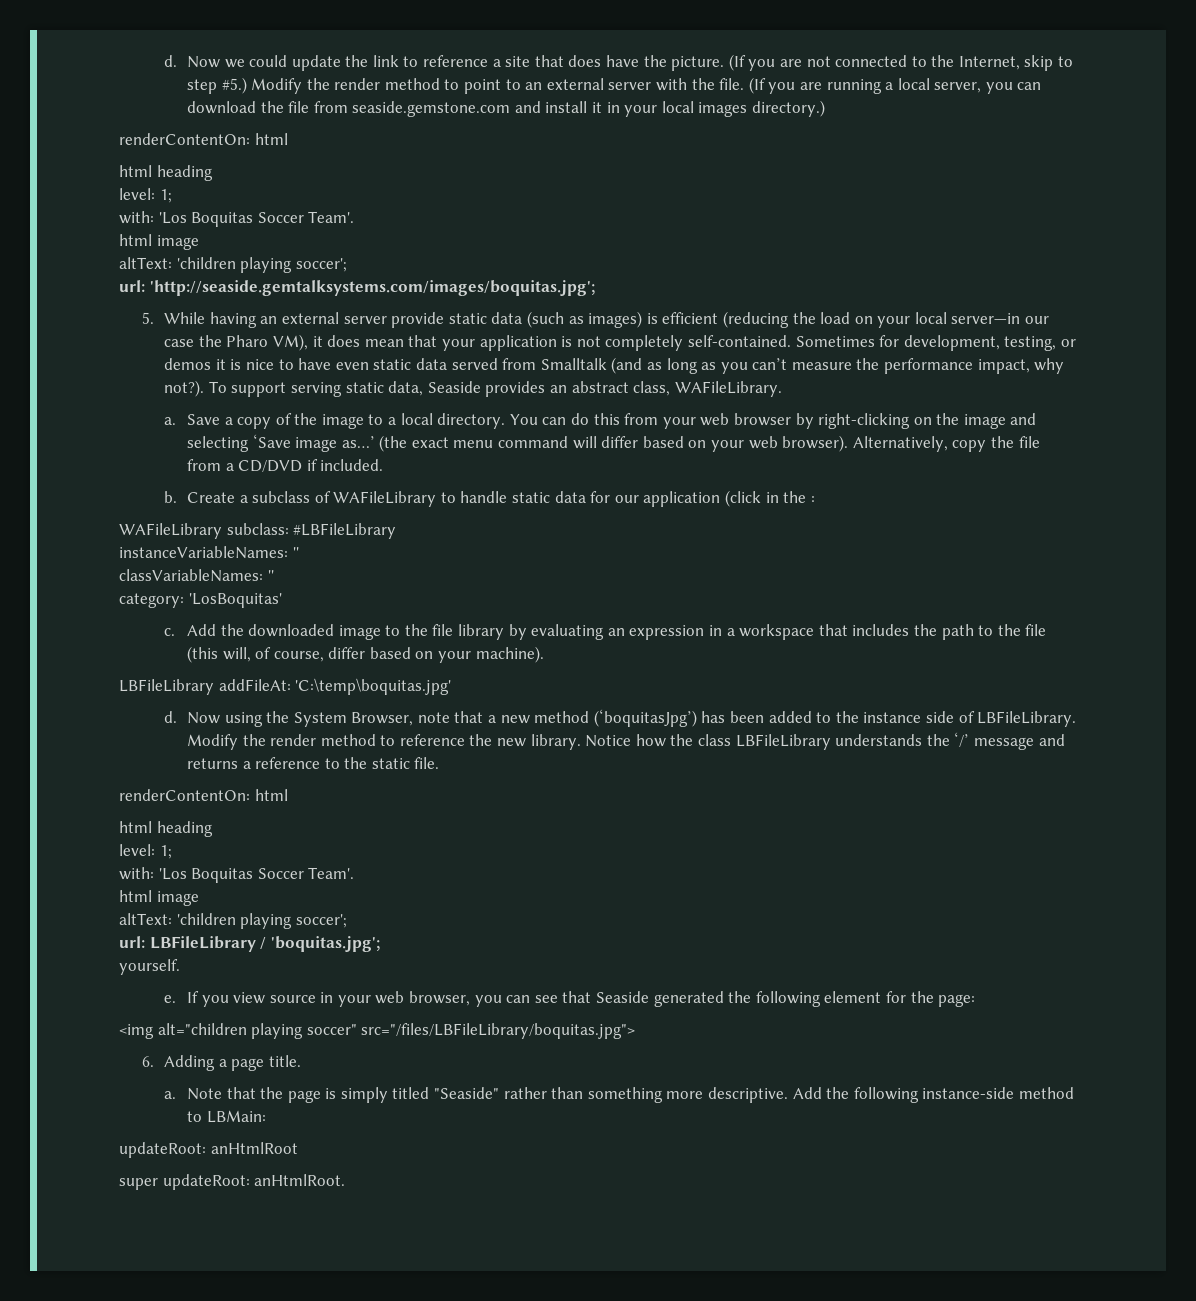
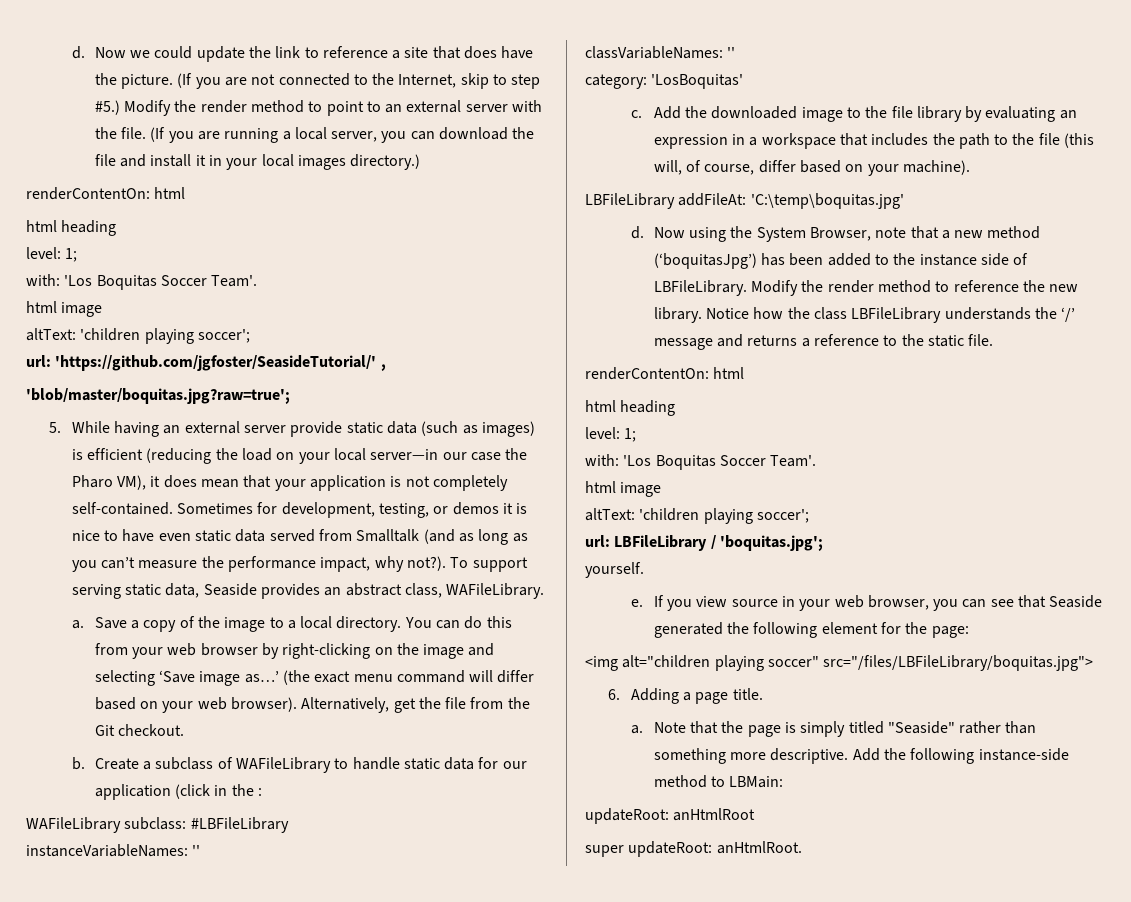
- (If you are running a local server, you can download the file from seaside.gemstone.com and install it in your local images directory.)
+ (If you are running a local server, you can download the file and install it in your local images directory.)
- url: 'http://seaside.gemtalksystems.com/images/boquitas.jpg';
+ url: 'https://github.com/jgfoster/SeasideTutorial/' ,
+ 'blob/master/boquitas.jpg?raw=true';
- Alternatively, copy the file from a CD/DVD if included.
+ Alternatively, get the file from the Git checkout.

